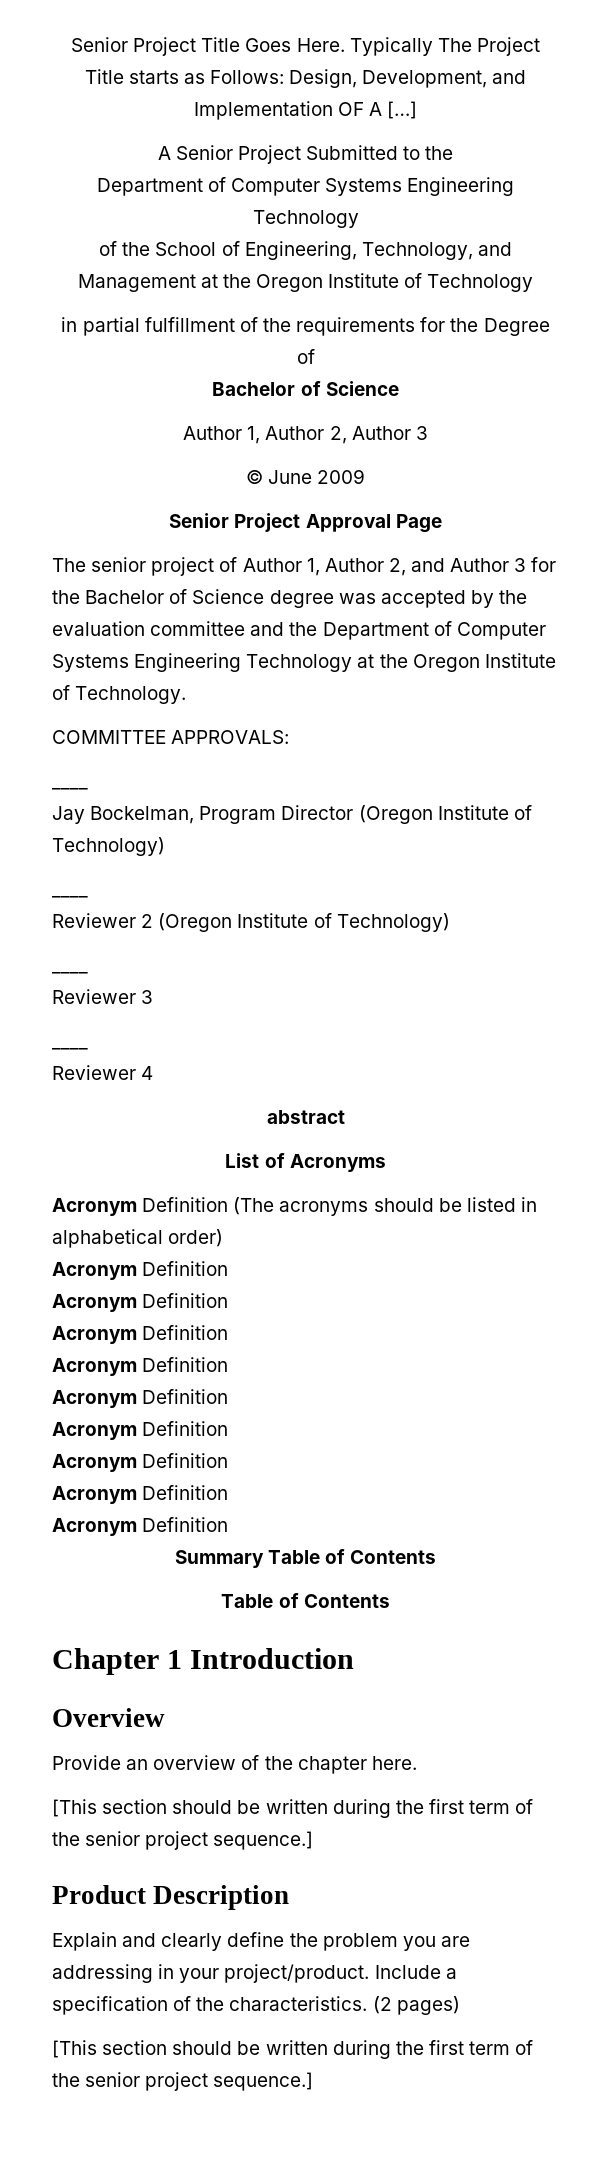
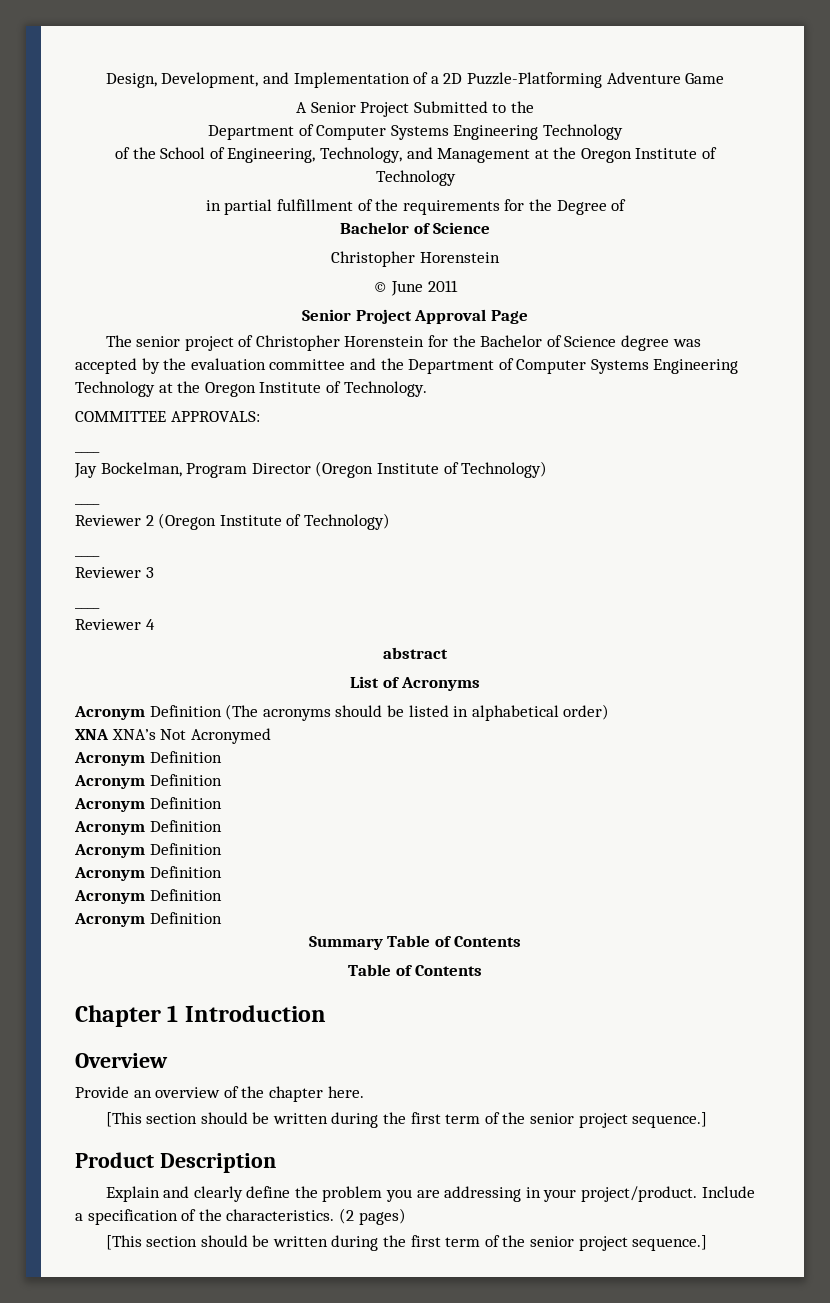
- Senior Project Title Goes Here. Typically The Project Title starts as Follows: Design, Development, and Implementation OF A […]
+ Design, Development, and Implementation of a 2D Puzzle-Platforming Adventure Game
  in partial fulfillment of the requirements for the Degree of
  Bachelor of Science
- Author 1, Author 2, Author 3
+ Christopher Horenstein
- © June 2009
+ © June 2011
- The senior project of Author 1, Author 2, and Author 3 for the Bachelor of Science degree was accepted by the evaluation committee and the Department of Computer Systems Engineering Technology at the Oregon Institute of Technology.
+ The senior project of Christopher Horenstein for the Bachelor of Science degree was accepted by the evaluation committee and the Department of Computer Systems Engineering Technology at the Oregon Institute of Technology.
  Acronym Definition (The acronyms should be listed in alphabetical order)
- Acronym Definition
+ XNA XNA’s Not Acronymed

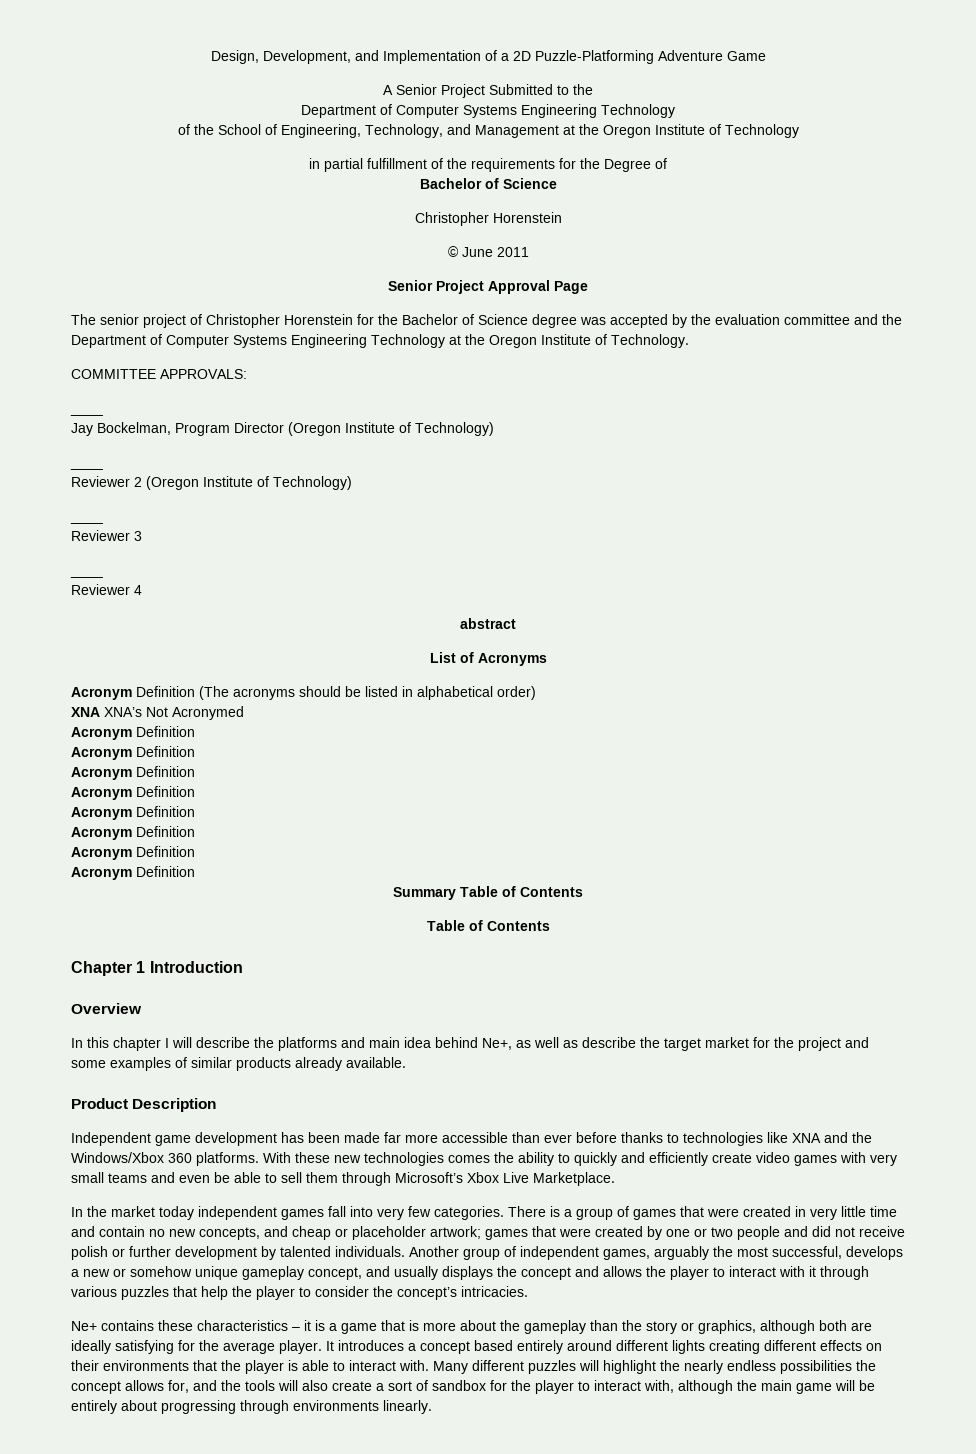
- Provide an overview of the chapter here.
- [This section should be written during the first term of the senior project sequence.]
+ In this chapter I will describe the platforms and main idea behind Ne+, as well as describe the target market for the project and some examples of similar products already available.
  Product Description
- Explain and clearly define the problem you are addressing in your project/product. Include a specification of the characteristics. (2 pages)
- [This section should be written during the first term of the senior project sequence.]
+ Independent game development has been made far more accessible than ever before thanks to technologies like XNA and the Windows/Xbox 360 platforms. With these new technologies comes the ability to quickly and efficiently create video games with very small teams and even be able to sell them through Microsoft’s Xbox Live Marketplace.
+ In the market today independent games fall into very few categories. There is a group of games that were created in very little time and contain no new concepts, and cheap or placeholder artwork; games that were created by one or two people and did not receive polish or further development by talented individuals. Another group of independent games, arguably the most successful, develops a new or somehow unique gameplay concept, and usually displays the concept and allows the player to interact with it through various puzzles that help the player to consider the concept’s intricacies.
+ Ne+ contains these characteristics – it is a game that is more about the gameplay than the story or graphics, although both are ideally satisfying for the average player. It introduces a concept based entirely around different lights creating different effects on their environments that the player is able to interact with. Many different puzzles will highlight the nearly endless possibilities the concept allows for, and the tools will also create a sort of sandbox for the player to interact with, although the main game will be entirely about progressing through environments linearly.

